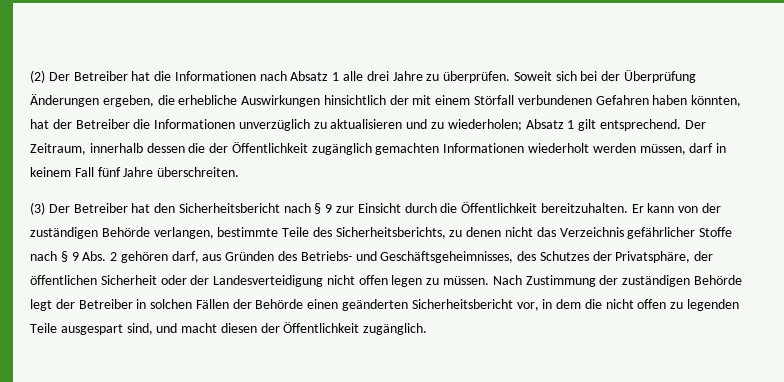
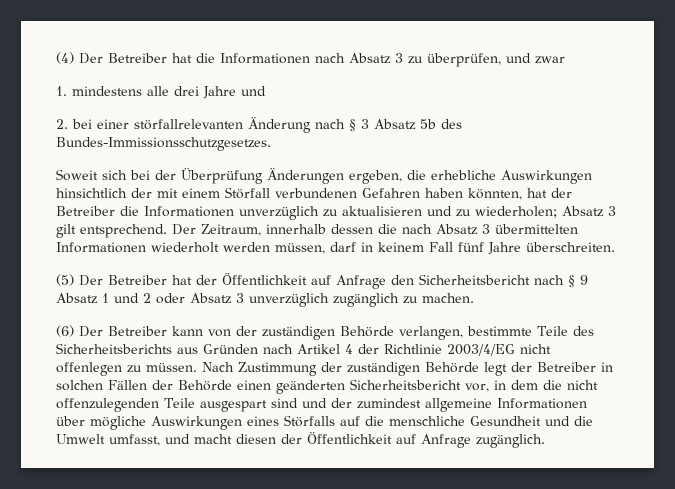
- (2) Der Betreiber hat die Informationen nach Absatz 1 alle drei Jahre zu überprüfen. Soweit sich bei der Überprüfung Änderungen ergeben, die erhebliche Auswirkungen hinsichtlich der mit einem Störfall verbundenen Gefahren haben könnten, hat der Betreiber die Informationen unverzüglich zu aktualisieren und zu wiederholen; Absatz 1 gilt entsprechend.
+ (4) Der Betreiber hat die Informationen nach Absatz 3 zu überprüfen, und zwar
+ 1. mindestens alle drei Jahre und
+ 2. bei einer störfallrelevanten Änderung nach § 3 Absatz 5b des Bundes-Immissionsschutzgesetzes.
+ Soweit sich bei der Überprüfung Änderungen ergeben, die erhebliche Auswirkungen hinsichtlich der mit einem Störfall verbundenen Gefahren haben könnten, hat der Betreiber die Informationen unverzüglich zu aktualisieren und zu wiederholen; Absatz 3 gilt entsprechend.
- Der Zeitraum, innerhalb dessen die der Öffentlichkeit zugänglich gemachten Informationen wiederholt werden müssen, darf in keinem Fall fünf Jahre überschreiten.
+ Der Zeitraum, innerhalb dessen die nach Absatz 3 übermittelten Informationen wiederholt werden müssen, darf in keinem Fall fünf Jahre überschreiten.
- (3) Der Betreiber hat den Sicherheitsbericht nach § 9 zur Einsicht durch die Öffentlichkeit bereitzuhalten. Er kann von der zuständigen Behörde verlangen, bestimmte Teile des Sicherheitsberichts, zu denen nicht das Verzeichnis gefährlicher Stoffe nach § 9 Abs. 2 gehören darf, aus Gründen des Betriebs- und Geschäftsgeheimnisses, des Schutzes der Privatsphäre, der öffentlichen Sicherheit oder der Landesverteidigung nicht offen legen zu müssen.
+ (5) Der Betreiber hat der Öffentlichkeit auf Anfrage den Sicherheitsbericht nach § 9 Absatz 1 und 2 oder Absatz 3 unverzüglich zugänglich zu machen.
+ (6) Der Betreiber kann von der zuständigen Behörde verlangen, bestimmte Teile des Sicherheitsberichts aus Gründen nach Artikel 4 der Richtlinie 2003/4/EG nicht offenlegen zu müssen.
- Nach Zustimmung der zuständigen Behörde legt der Betreiber in solchen Fällen der Behörde einen geänderten Sicherheitsbericht vor, in dem die nicht offen zu legenden Teile ausgespart sind, und macht diesen der Öffentlichkeit zugänglich.
+ Nach Zustimmung der zuständigen Behörde legt der Betreiber in solchen Fällen der Behörde einen geänderten Sicherheitsbericht vor, in dem die nicht offenzulegenden Teile ausgespart sind und der zumindest allgemeine Informationen über mögliche Auswirkungen eines Störfalls auf die menschliche Gesundheit und die Umwelt umfasst, und macht diesen der Öffentlichkeit auf Anfrage zugänglich.

